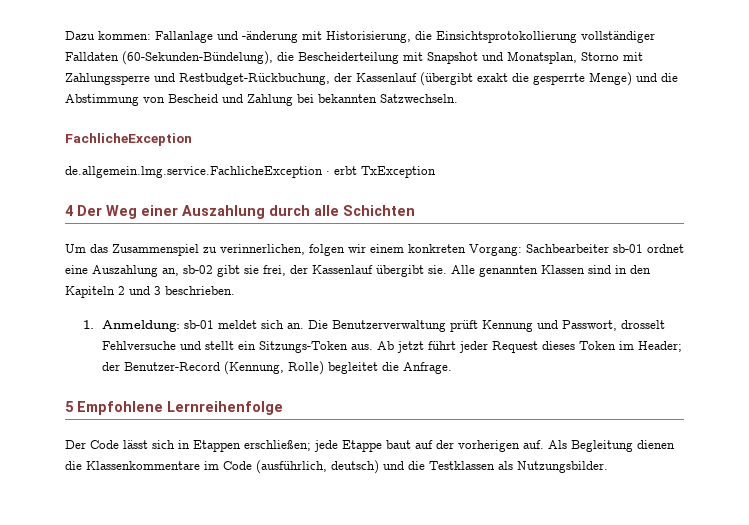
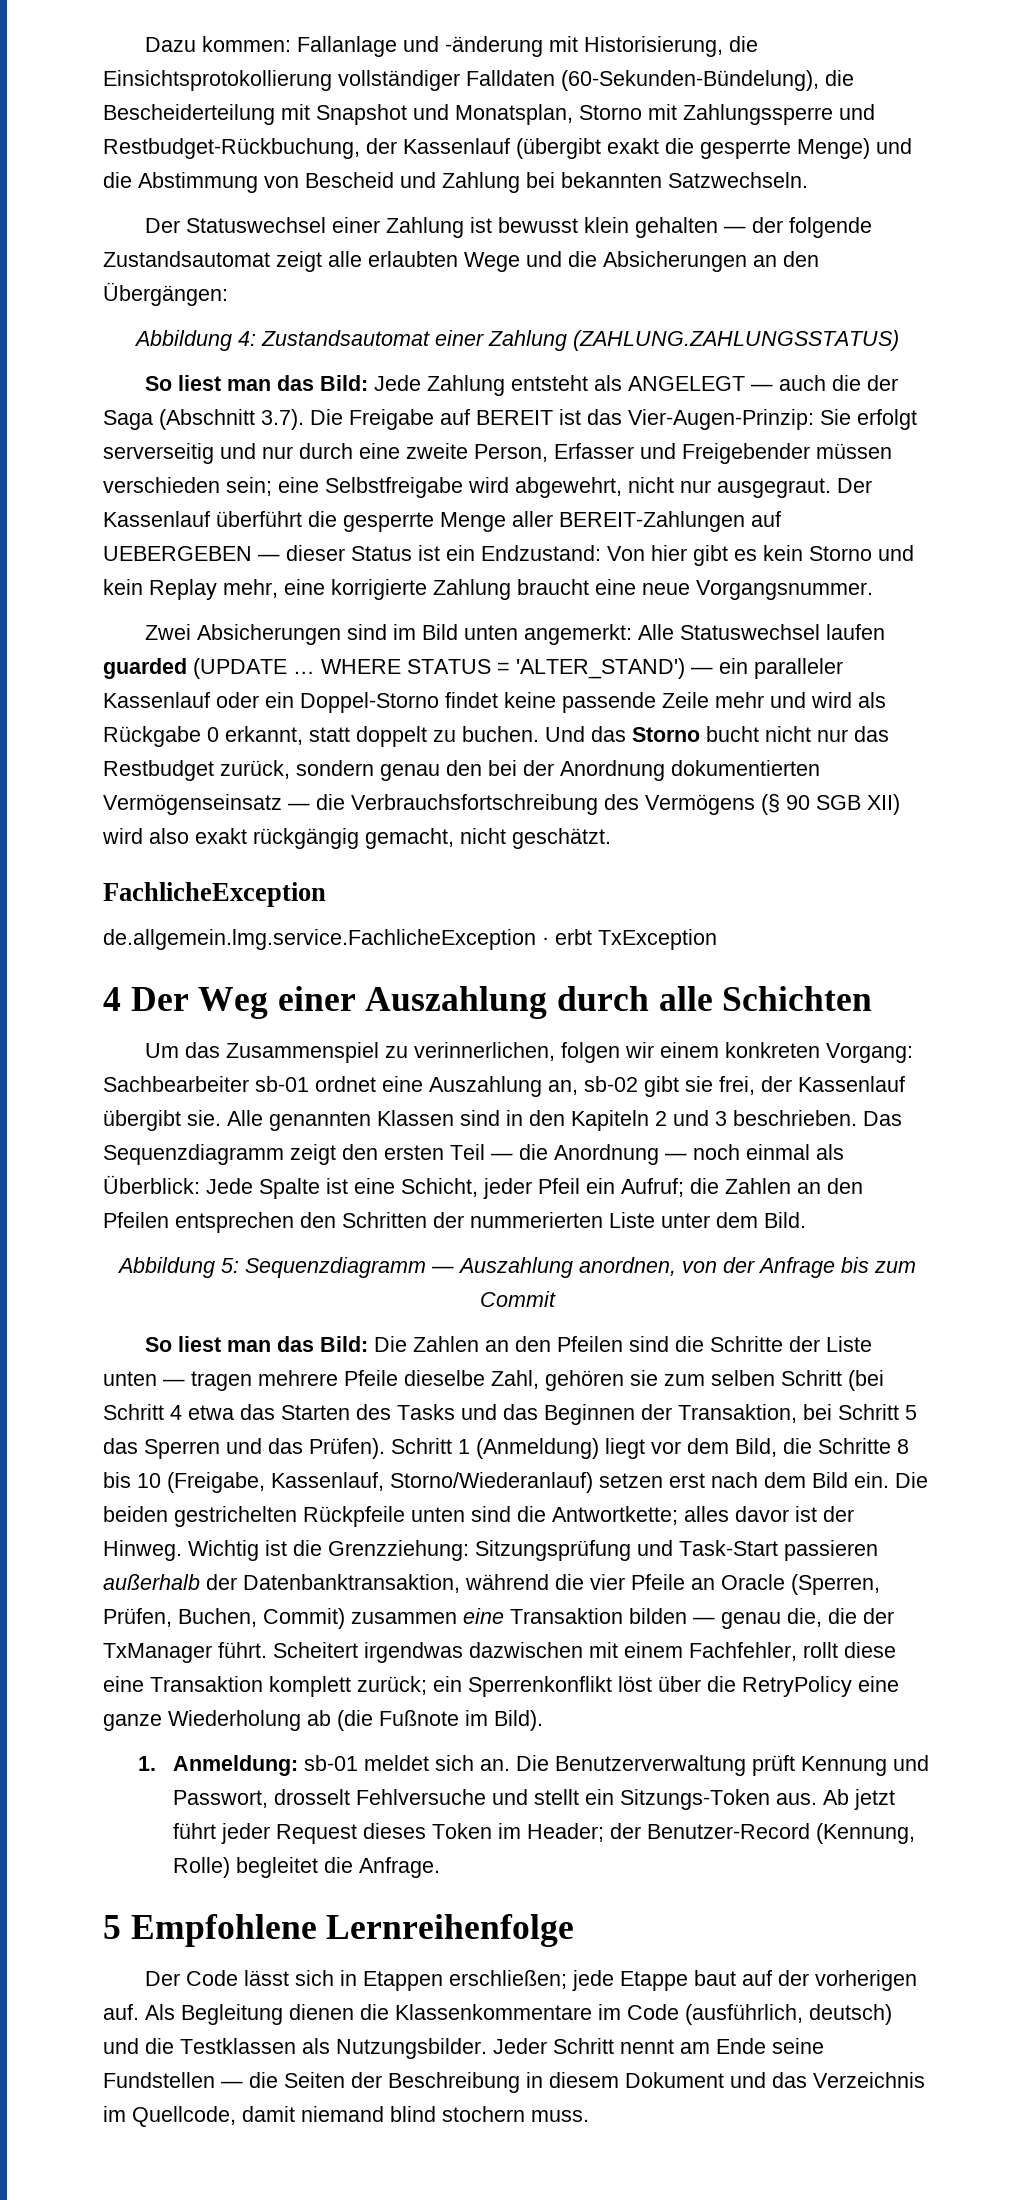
+ Der Statuswechsel einer Zahlung ist bewusst klein gehalten — der folgende Zustandsautomat zeigt alle erlaubten Wege und die Absicherungen an den Übergängen:
+ Abbildung 4: Zustandsautomat einer Zahlung (ZAHLUNG.ZAHLUNGSSTATUS)
+ So liest man das Bild: Jede Zahlung entsteht als ANGELEGT — auch die der Saga (Abschnitt 3.7). Die Freigabe auf BEREIT ist das Vier-Augen-Prinzip: Sie erfolgt serverseitig und nur durch eine zweite Person, Erfasser und Freigebender müssen verschieden sein; eine Selbstfreigabe wird abgewehrt, nicht nur ausgegraut. Der Kassenlauf überführt die gesperrte Menge aller BEREIT-Zahlungen auf UEBERGEBEN — dieser Status ist ein Endzustand: Von hier gibt es kein Storno und kein Replay mehr, eine korrigierte Zahlung braucht eine neue Vorgangsnummer.
+ Zwei Absicherungen sind im Bild unten angemerkt: Alle Statuswechsel laufen guarded (UPDATE … WHERE STATUS = 'ALTER_STAND') — ein paralleler Kassenlauf oder ein Doppel-Storno findet keine passende Zeile mehr und wird als Rückgabe 0 erkannt, statt doppelt zu buchen. Und das Storno bucht nicht nur das Restbudget zurück, sondern genau den bei der Anordnung dokumentierten Vermögenseinsatz — die Verbrauchsfortschreibung des Vermögens (§ 90 SGB XII) wird also exakt rückgängig gemacht, nicht geschätzt.
+ Das Sequenzdiagramm zeigt den ersten Teil — die Anordnung — noch einmal als Überblick: Jede Spalte ist eine Schicht, jeder Pfeil ein Aufruf; die Zahlen an den Pfeilen entsprechen den Schritten der nummerierten Liste unter dem Bild.
+ Abbildung 5: Sequenzdiagramm — Auszahlung anordnen, von der Anfrage bis zum Commit
+ So liest man das Bild: Die Zahlen an den Pfeilen sind die Schritte der Liste unten — tragen mehrere Pfeile dieselbe Zahl, gehören sie zum selben Schritt (bei Schritt 4 etwa das Starten des Tasks und das Beginnen der Transaktion, bei Schritt 5 das Sperren und das Prüfen). Schritt 1 (Anmeldung) liegt vor dem Bild, die Schritte 8 bis 10 (Freigabe, Kassenlauf, Storno/Wiederanlauf) setzen erst nach dem Bild ein. Die beiden gestrichelten Rückpfeile unten sind die Antwortkette; alles davor ist der Hinweg. Wichtig ist die Grenzziehung: Sitzungsprüfung und Task-Start passieren außerhalb der Datenbanktransaktion, während die vier Pfeile an Oracle (Sperren, Prüfen, Buchen, Commit) zusammen eine Transaktion bilden — genau die, die der TxManager führt. Scheitert irgendwas dazwischen mit einem Fachfehler, rollt diese eine Transaktion komplett zurück; ein Sperrenkonflikt löst über die RetryPolicy eine ganze Wiederholung ab (die Fußnote im Bild).
+ Jeder Schritt nennt am Ende seine Fundstellen — die Seiten der Beschreibung in diesem Dokument und das Verzeichnis im Quellcode, damit niemand blind stochern muss.

